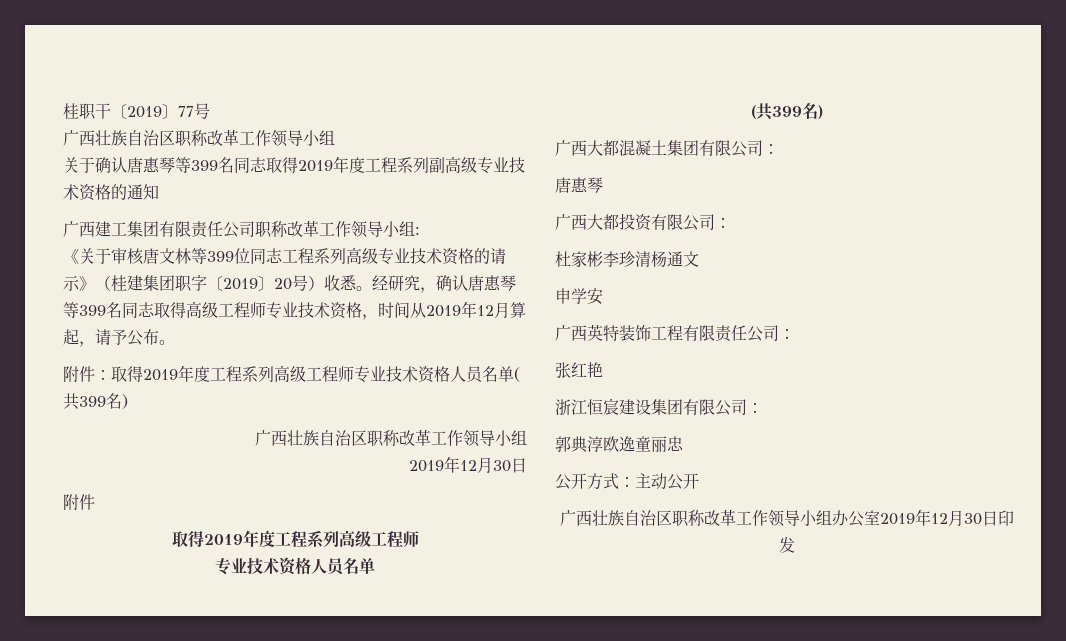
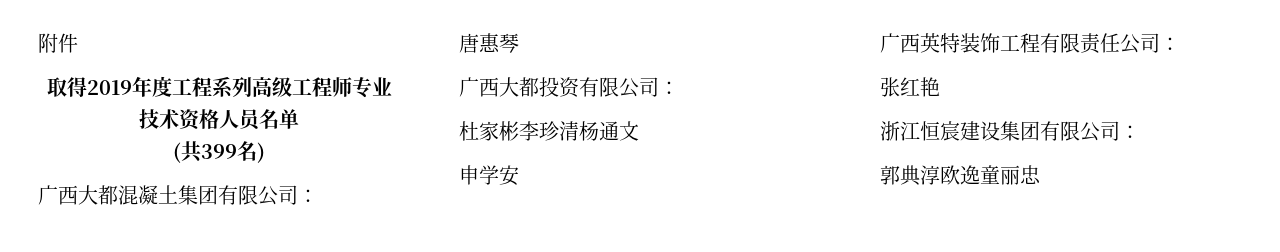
- 桂职干〔2019〕77号
- 广西壮族自治区职称改革工作领导小组
- 关于确认唐惠琴等399名同志取得2019年度工程系列副高级专业技术资格的通知
- 广西建工集团有限责任公司职称改革工作领导小组:
- 《关于审核唐文林等399位同志工程系列高级专业技术资格的请示》（桂建集团职字〔2019〕20号）收悉。经研究，确认唐惠琴等399名同志取得高级工程师专业技术资格，时间从2019年12月算起，请予公布。
- 附件：取得2019年度工程系列高级工程师专业技术资格人员名单(共399名)
- 广西壮族自治区职称改革工作领导小组
- 2019年12月30日
  附件
- 取得2019年度工程系列高级工程师
- 专业技术资格人员名单
+ 取得2019年度工程系列高级工程师专业技术资格人员名单
- 公开方式：主动公开
- 广西壮族自治区职称改革工作领导小组办公室2019年12月30日印发

